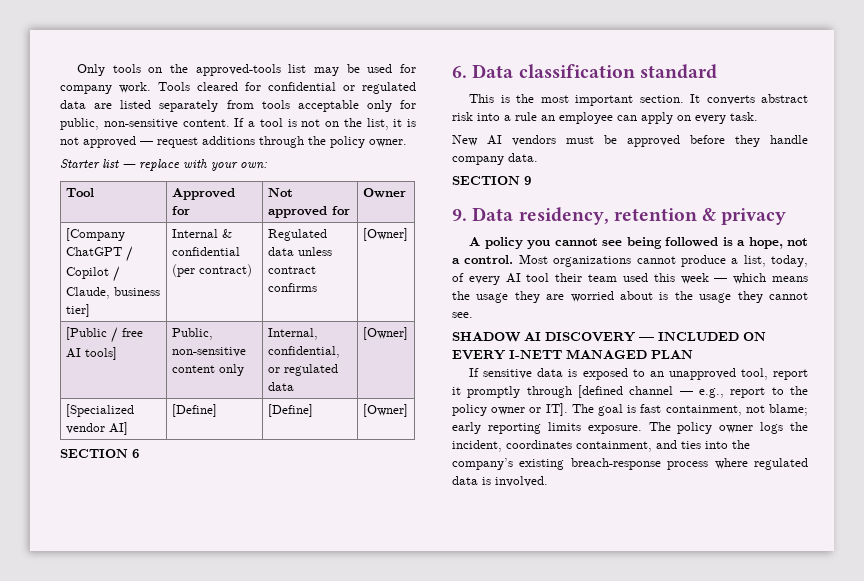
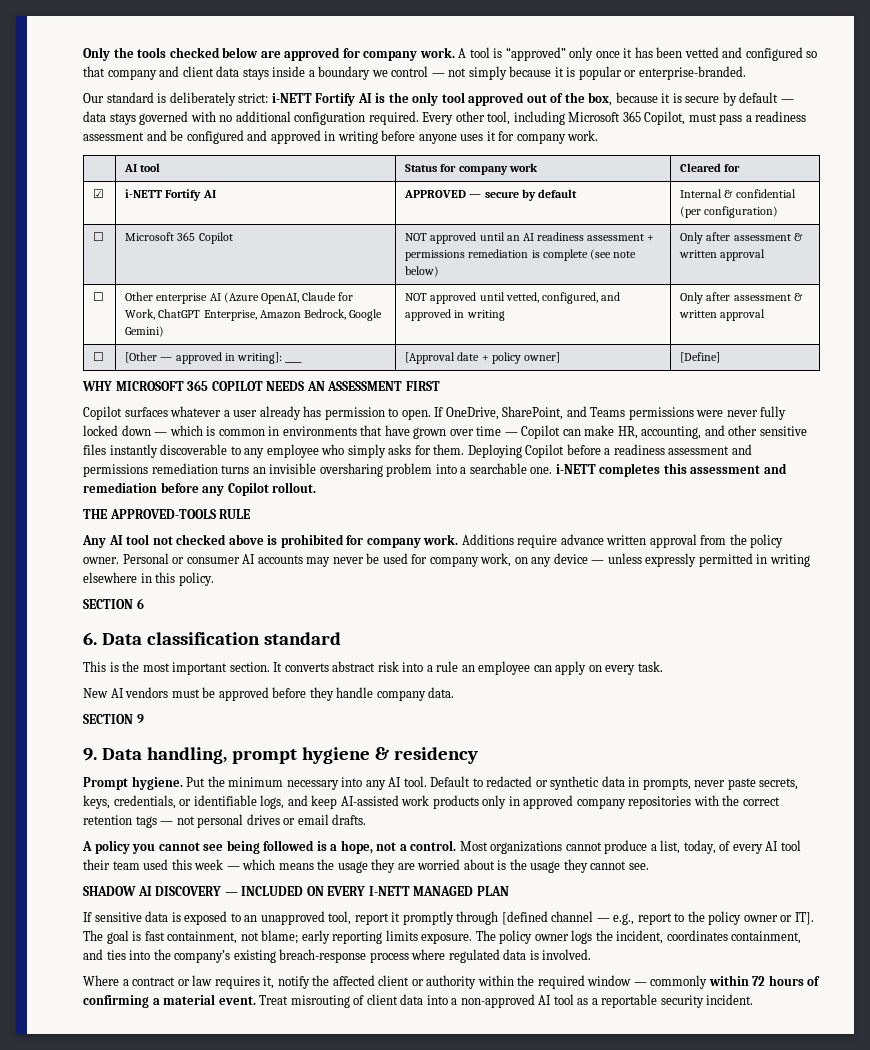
- Only tools on the approved-tools list may be used for company work. Tools cleared for confidential or regulated data are listed separately from tools acceptable only for public, non-sensitive content. If a tool is not on the list, it is not approved — request additions through the policy owner.
- Starter list — replace with your own:
- Tool | Approved for | Not approved for | Owner
- [Company ChatGPT / Copilot / Claude, business tier] | Internal & confidential (per contract) | Regulated data unless contract confirms | [Owner]
- [Public / free AI tools] | Public, non-sensitive content only | Internal, confidential, or regulated data | [Owner]
- [Specialized vendor AI] | [Define] | [Define] | [Owner]
+ Only the tools checked below are approved for company work. A tool is “approved” only once it has been vetted and configured so that company and client data stays inside a boundary we control — not simply because it is popular or enterprise-branded.
+ Our standard is deliberately strict: i-NETT Fortify AI is the only tool approved out of the box, because it is secure by default — data stays governed with no additional configuration required. Every other tool, including Microsoft 365 Copilot, must pass a readiness assessment and be configured and approved in writing before anyone uses it for company work.
+ | AI tool | Status for company work | Cleared for
+ ☑ | i-NETT Fortify AI | APPROVED — secure by default | Internal & confidential (per configuration)
+ ☐ | Microsoft 365 Copilot | NOT approved until an AI readiness assessment + permissions remediation is complete (see note below) | Only after assessment & written approval
+ ☐ | Other enterprise AI (Azure OpenAI, Claude for Work, ChatGPT Enterprise, Amazon Bedrock, Google Gemini) | NOT approved until vetted, configured, and approved in writing | Only after assessment & written approval
+ ☐ | [Other — approved in writing]: ____ | [Approval date + policy owner] | [Define]
+ WHY MICROSOFT 365 COPILOT NEEDS AN ASSESSMENT FIRST
+ Copilot surfaces whatever a user already has permission to open. If OneDrive, SharePoint, and Teams permissions were never fully locked down — which is common in environments that have grown over time — Copilot can make HR, accounting, and other sensitive files instantly discoverable to any employee who simply asks for them. Deploying Copilot before a readiness assessment and permissions remediation turns an invisible oversharing problem into a searchable one. i-NETT completes this assessment and remediation before any Copilot rollout.
+ THE APPROVED-TOOLS RULE
+ Any AI tool not checked above is prohibited for company work. Additions require advance written approval from the policy owner. Personal or consumer AI accounts may never be used for company work, on any device — unless expressly permitted in writing elsewhere in this policy.
- 9. Data residency, retention & privacy
+ 9. Data handling, prompt hygiene & residency
+ Prompt hygiene. Put the minimum necessary into any AI tool. Default to redacted or synthetic data in prompts, never paste secrets, keys, credentials, or identifiable logs, and keep AI-assisted work products only in approved company repositories with the correct retention tags — not personal drives or email drafts.
+ Where a contract or law requires it, notify the affected client or authority within the required window — commonly within 72 hours of confirming a material event. Treat misrouting of client data into a non-approved AI tool as a reportable security incident.

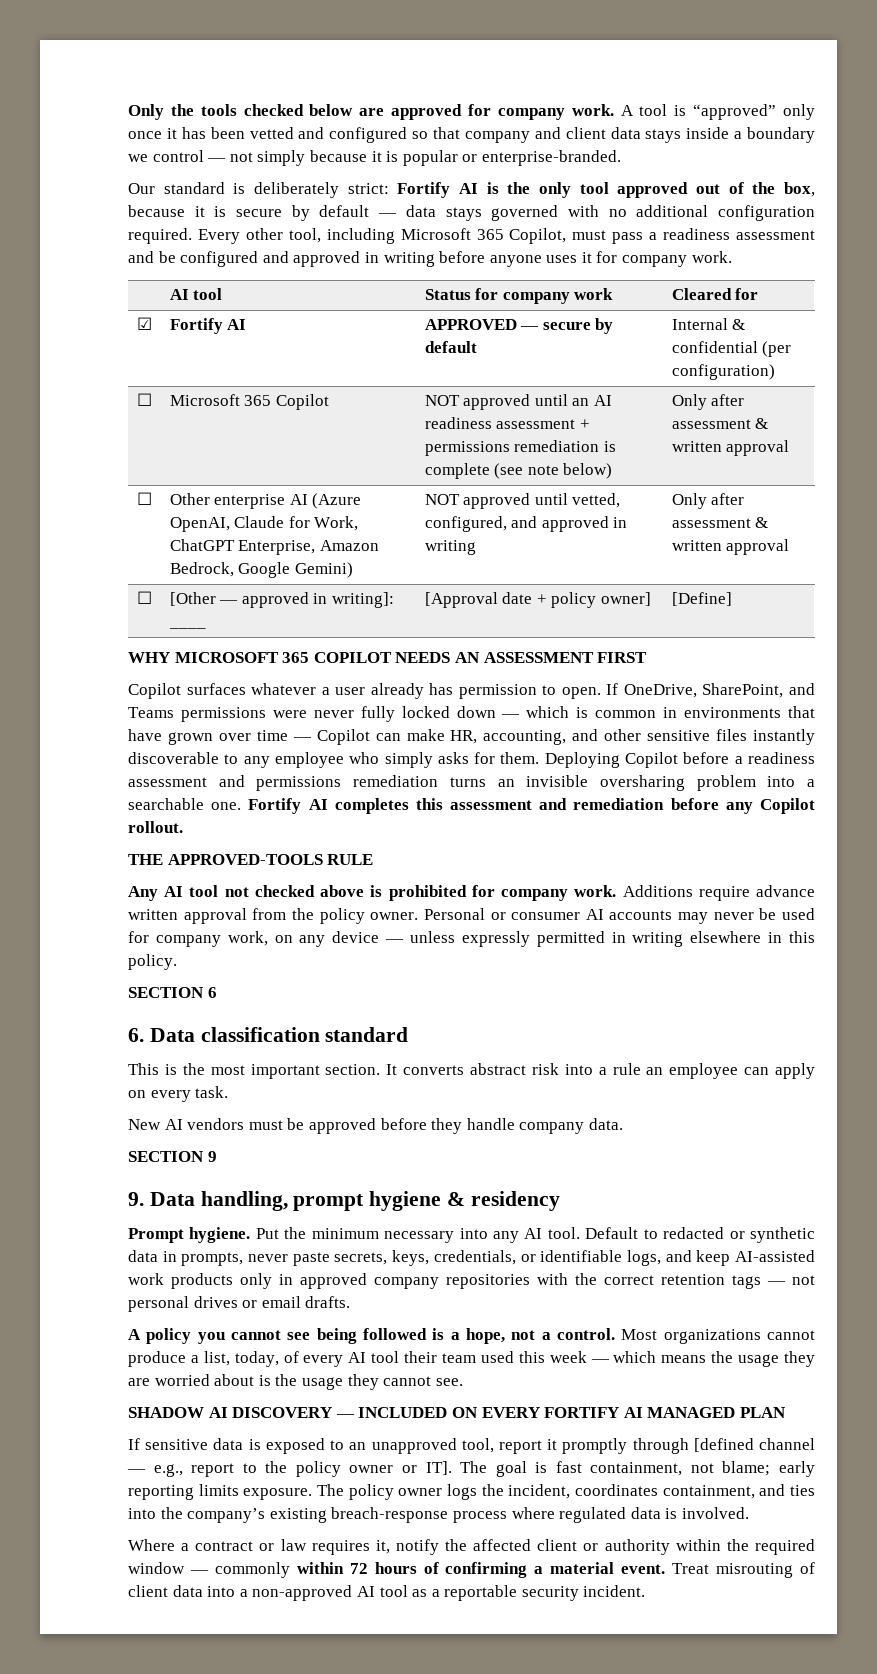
- Our standard is deliberately strict: i-NETT Fortify AI is the only tool approved out of the box, because it is secure by default — data stays governed with no additional configuration required.
+ Our standard is deliberately strict: Fortify AI is the only tool approved out of the box, because it is secure by default — data stays governed with no additional configuration required.
- ☑ | i-NETT Fortify AI | APPROVED — secure by default | Internal & confidential (per configuration)
+ ☑ | Fortify AI | APPROVED — secure by default | Internal & confidential (per configuration)
- Deploying Copilot before a readiness assessment and permissions remediation turns an invisible oversharing problem into a searchable one. i-NETT completes this assessment and remediation before any Copilot rollout.
+ Deploying Copilot before a readiness assessment and permissions remediation turns an invisible oversharing problem into a searchable one. Fortify AI completes this assessment and remediation before any Copilot rollout.
- SHADOW AI DISCOVERY — INCLUDED ON EVERY I-NETT MANAGED PLAN
+ SHADOW AI DISCOVERY — INCLUDED ON EVERY FORTIFY AI MANAGED PLAN

